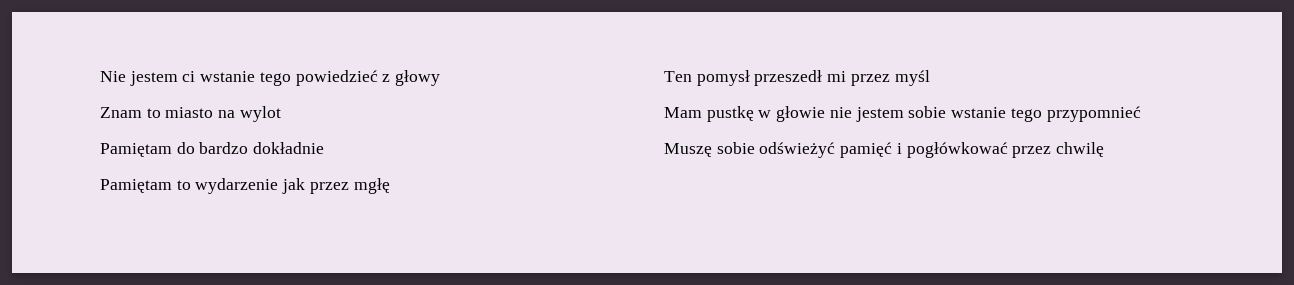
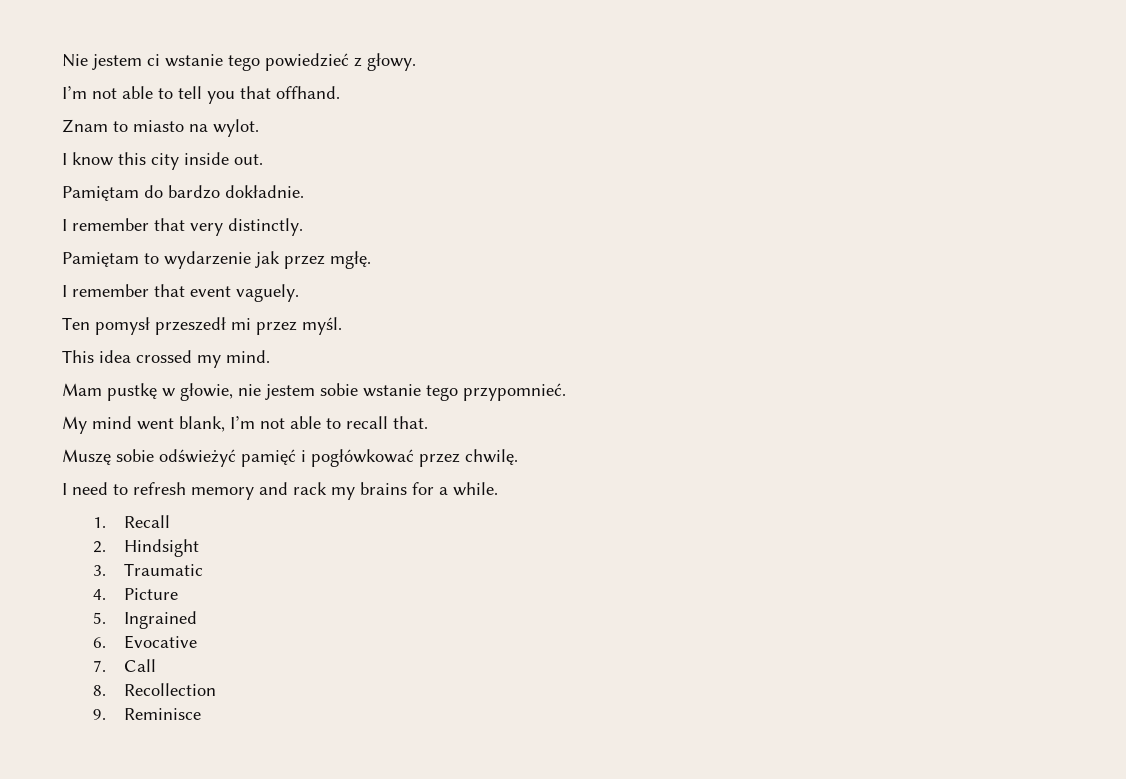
- Nie jestem ci wstanie tego powiedzieć z głowy
- Znam to miasto na wylot
- Pamiętam do bardzo dokładnie
+ Nie jestem ci wstanie tego powiedzieć z głowy.
+ I’m not able to tell you that offhand.
+ Znam to miasto na wylot.
+ I know this city inside out.
+ Pamiętam do bardzo dokładnie.
+ I remember that very distinctly.
- Pamiętam to wydarzenie jak przez mgłę
+ Pamiętam to wydarzenie jak przez mgłę.
+ I remember that event vaguely.
- Ten pomysł przeszedł mi przez myśl
+ Ten pomysł przeszedł mi przez myśl.
+ This idea crossed my mind.
- Mam pustkę w głowie nie jestem sobie wstanie tego przypomnieć
+ Mam pustkę w głowie, nie jestem sobie wstanie tego przypomnieć.
+ My mind went blank, I’m not able to recall that.
- Muszę sobie odświeżyć pamięć i pogłówkować przez chwilę
+ Muszę sobie odświeżyć pamięć i pogłówkować przez chwilę.
+ I need to refresh memory and rack my brains for a while.
+ 1. Recall
+ 2. Hindsight
+ 3. Traumatic
+ 4. Picture
+ 5. Ingrained
+ 6. Evocative
+ 7. Call
+ 8. Recollection
+ 9. Reminisce

